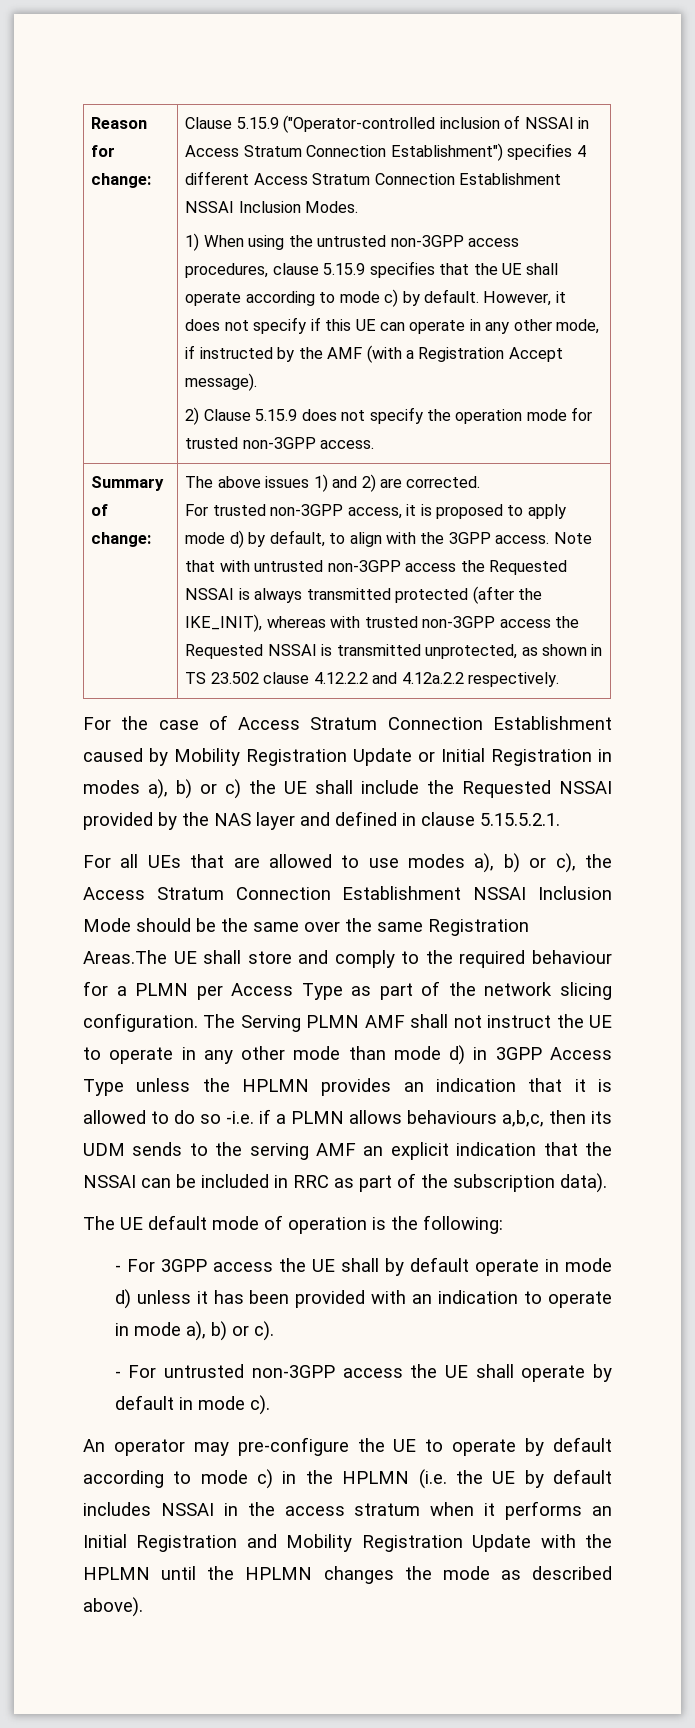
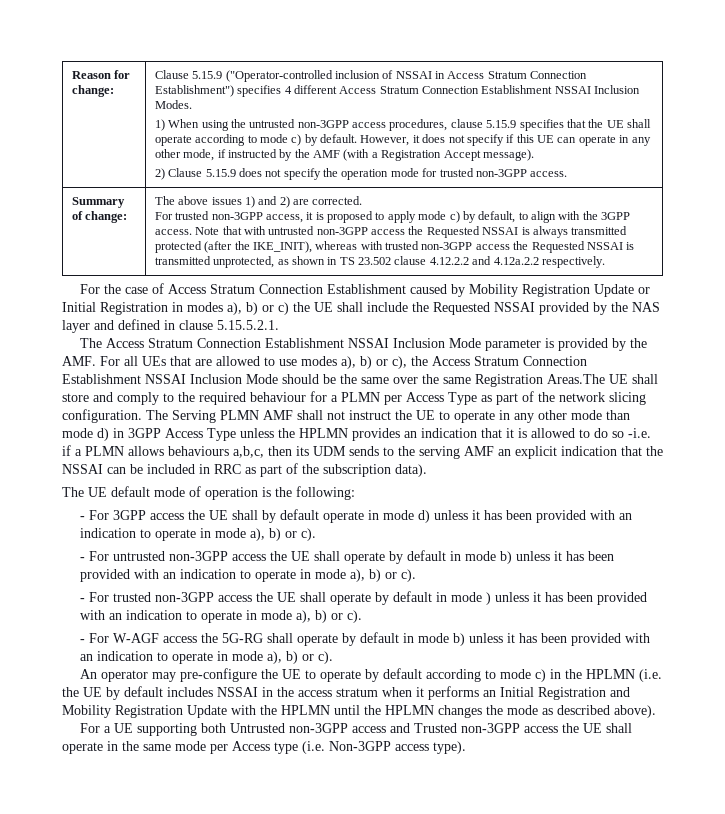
- For trusted non-3GPP access, it is proposed to apply mode d) by default, to align with the 3GPP access.
+ For trusted non-3GPP access, it is proposed to apply mode c) by default, to align with the 3GPP access.
- For all UEs that are allowed to use modes a), b) or c), the Access Stratum Connection Establishment NSSAI Inclusion Mode should be the same over the same Registration Areas.The UE shall store and comply to the required behaviour for a PLMN per Access Type as part of the network slicing configuration.
+ The Access Stratum Connection Establishment NSSAI Inclusion Mode parameter is provided by the AMF. For all UEs that are allowed to use modes a), b) or c), the Access Stratum Connection Establishment NSSAI Inclusion Mode should be the same over the same Registration Areas.The UE shall store and comply to the required behaviour for a PLMN per Access Type as part of the network slicing configuration.
- - For untrusted non-3GPP access the UE shall operate by default in mode c).
+ - For untrusted non-3GPP access the UE shall operate by default in mode b) unless it has been provided with an indication to operate in mode a), b) or c).
+ - For trusted non-3GPP access the UE shall operate by default in mode ) unless it has been provided with an indication to operate in mode a), b) or c).
+ - For W-AGF access the 5G-RG shall operate by default in mode b) unless it has been provided with an indication to operate in mode a), b) or c).
+ For a UE supporting both Untrusted non-3GPP access and Trusted non-3GPP access the UE shall operate in the same mode per Access type (i.e. Non-3GPP access type).

